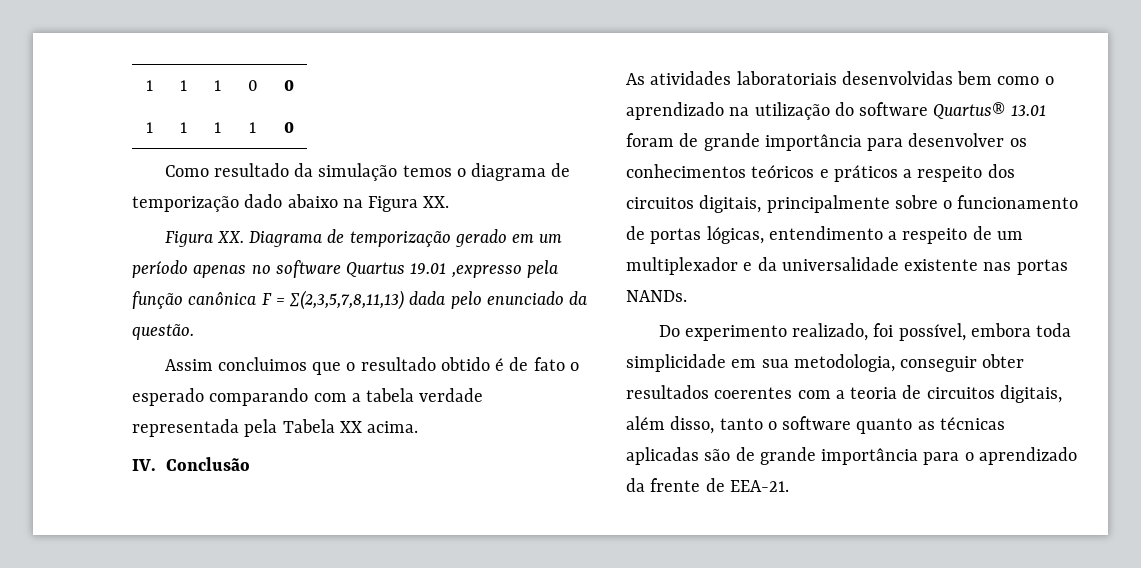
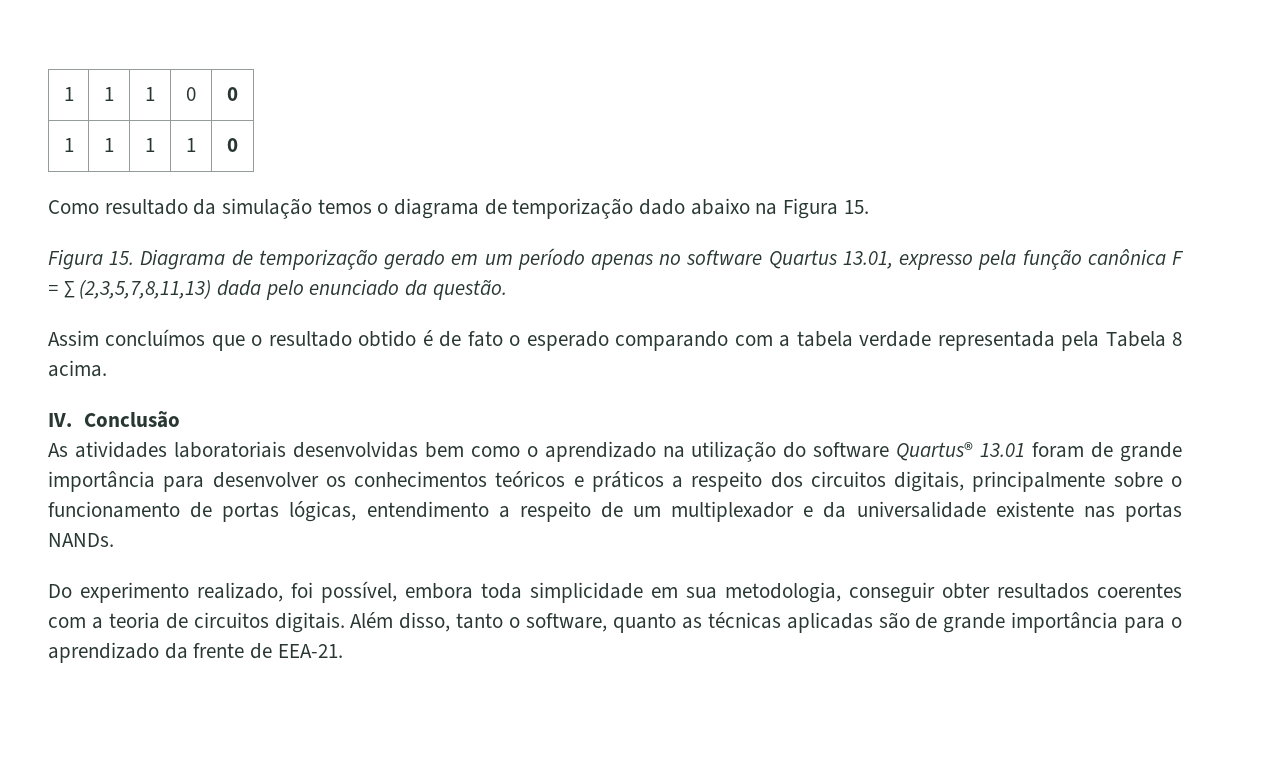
- Como resultado da simulação temos o diagrama de temporização dado abaixo na Figura XX.
- Figura XX. Diagrama de temporização gerado em um período apenas no software Quartus 19.01 ,expresso pela função canônica F = ∑(2,3,5,7,8,11,13) dada pelo enunciado da questão.
+ Como resultado da simulação temos o diagrama de temporização dado abaixo na Figura 15.
+ Figura 15. Diagrama de temporização gerado em um período apenas no software Quartus 13.01, expresso pela função canônica F = ∑ (2,3,5,7,8,11,13) dada pelo enunciado da questão.
- Assim concluimos que o resultado obtido é de fato o esperado comparando com a tabela verdade representada pela Tabela XX acima.
+ Assim concluímos que o resultado obtido é de fato o esperado comparando com a tabela verdade representada pela Tabela 8 acima.
- Do experimento realizado, foi possível, embora toda simplicidade em sua metodologia, conseguir obter resultados coerentes com a teoria de circuitos digitais, além disso, tanto o software quanto as técnicas aplicadas são de grande importância para o aprendizado da frente de EEA-21.
+ Do experimento realizado, foi possível, embora toda simplicidade em sua metodologia, conseguir obter resultados coerentes com a teoria de circuitos digitais. Além disso, tanto o software, quanto as técnicas aplicadas são de grande importância para o aprendizado da frente de EEA-21.

